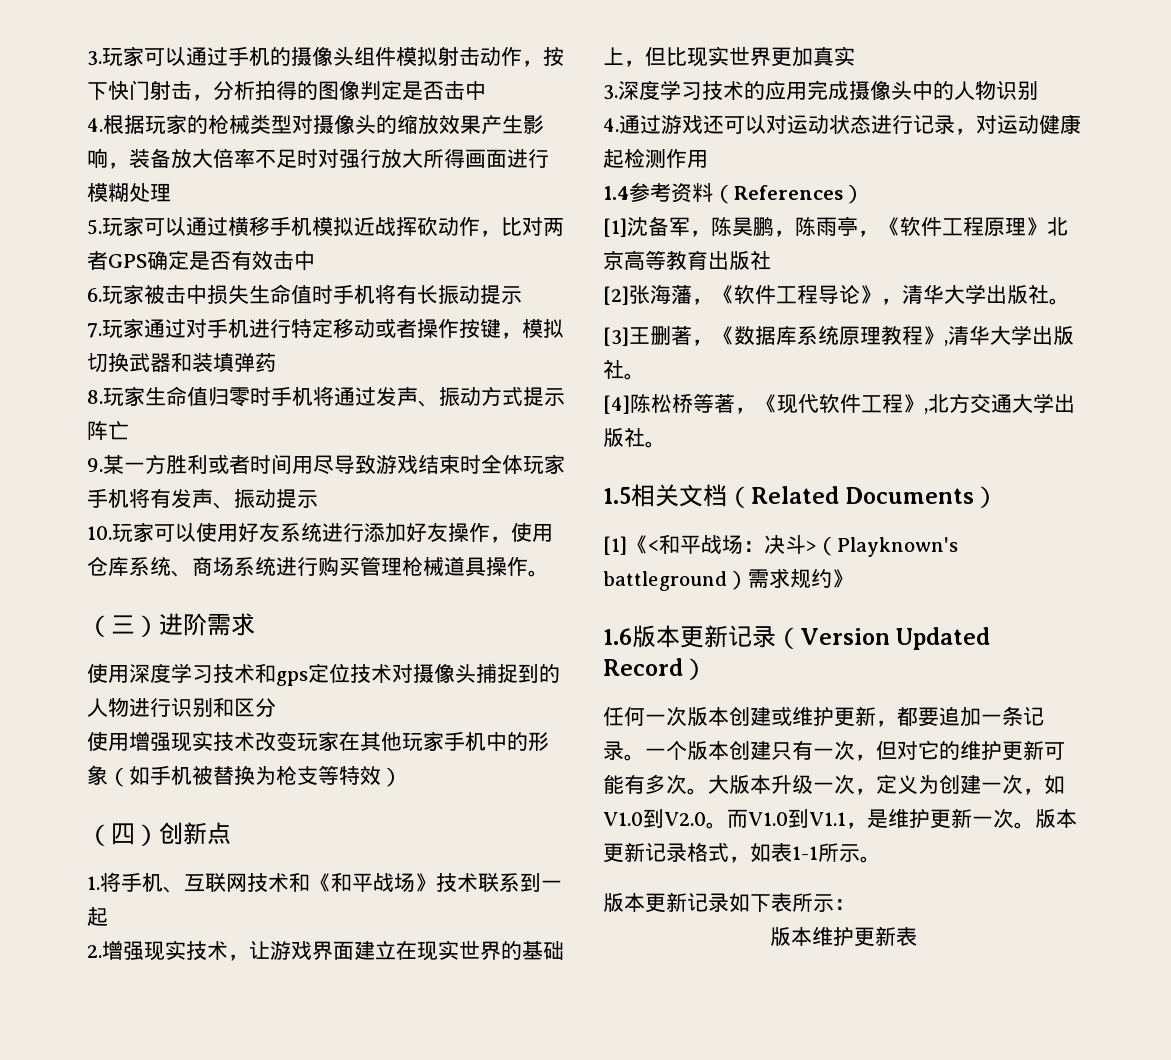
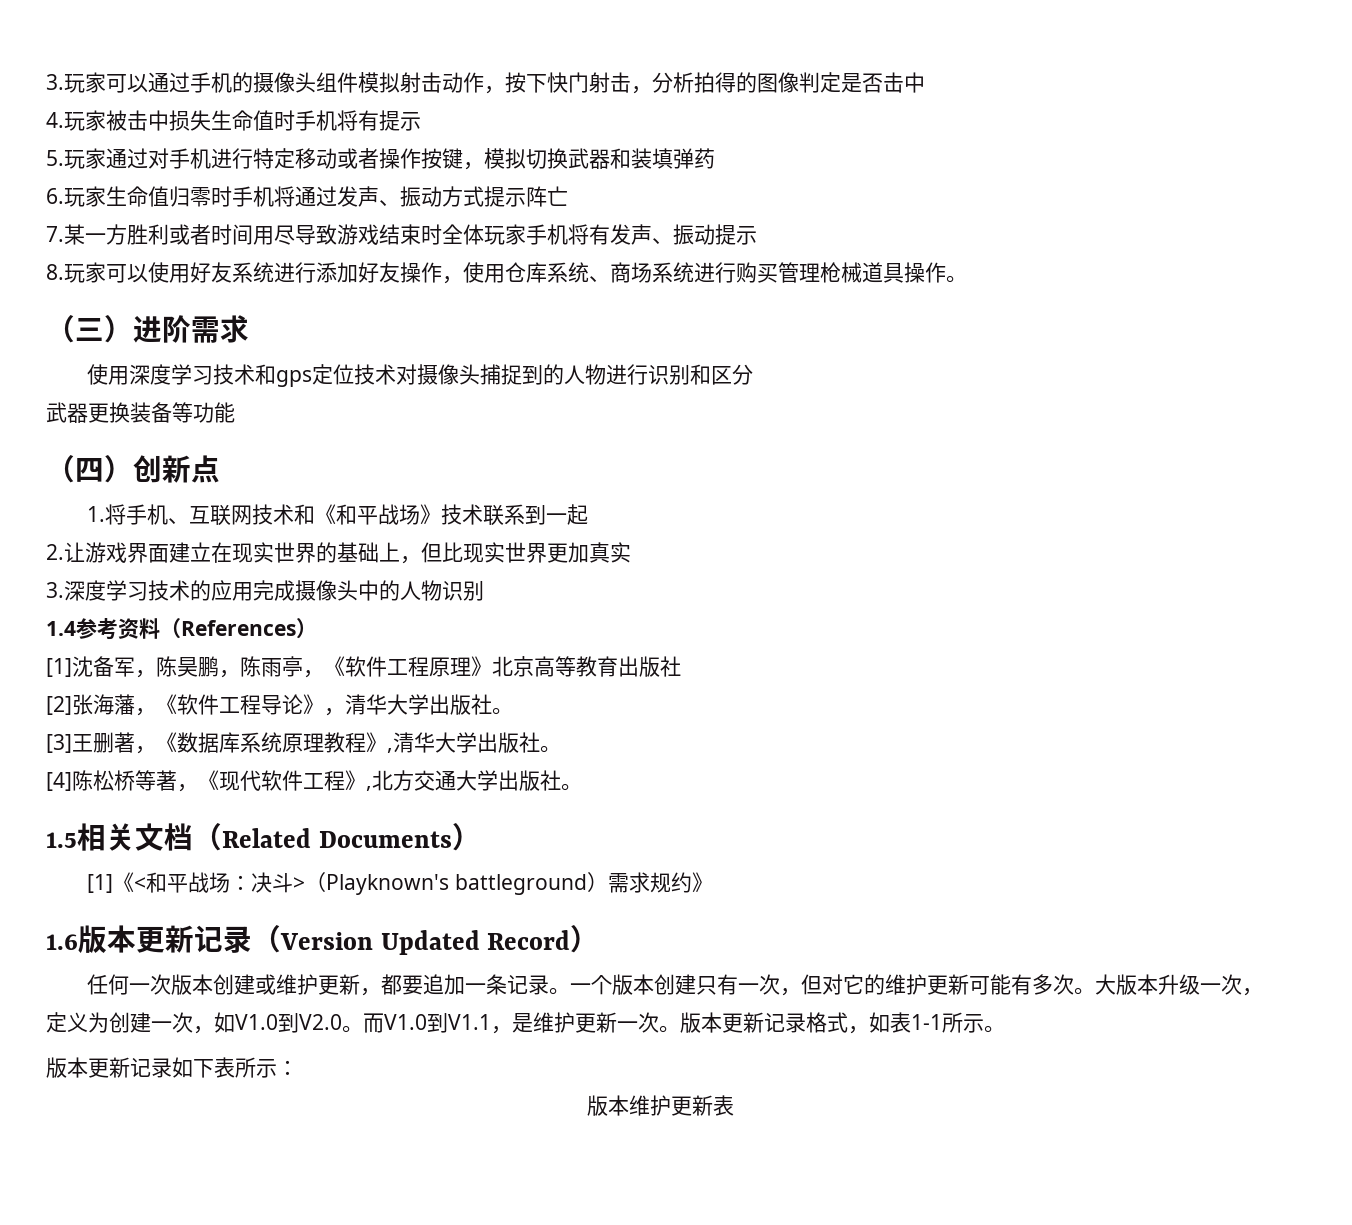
- 4.根据玩家的枪械类型对摄像头的缩放效果产生影响，装备放大倍率不足时对强行放大所得画面进行模糊处理
- 5.玩家可以通过横移手机模拟近战挥砍动作，比对两者GPS确定是否有效击中
- 6.玩家被击中损失生命值时手机将有长振动提示
- 7.玩家通过对手机进行特定移动或者操作按键，模拟切换武器和装填弹药
+ 4.玩家被击中损失生命值时手机将有提示
+ 5.玩家通过对手机进行特定移动或者操作按键，模拟切换武器和装填弹药
- 8.玩家生命值归零时手机将通过发声、振动方式提示阵亡
+ 6.玩家生命值归零时手机将通过发声、振动方式提示阵亡
- 9.某一方胜利或者时间用尽导致游戏结束时全体玩家手机将有发声、振动提示
+ 7.某一方胜利或者时间用尽导致游戏结束时全体玩家手机将有发声、振动提示
- 10.玩家可以使用好友系统进行添加好友操作，使用仓库系统、商场系统进行购买管理枪械道具操作。
+ 8.玩家可以使用好友系统进行添加好友操作，使用仓库系统、商场系统进行购买管理枪械道具操作。
- 使用增强现实技术改变玩家在其他玩家手机中的形象（如手机被替换为枪支等特效）
+ 武器更换装备等功能
- 2.增强现实技术，让游戏界面建立在现实世界的基础上，但比现实世界更加真实
+ 2.让游戏界面建立在现实世界的基础上，但比现实世界更加真实
- 4.通过游戏还可以对运动状态进行记录，对运动健康起检测作用

